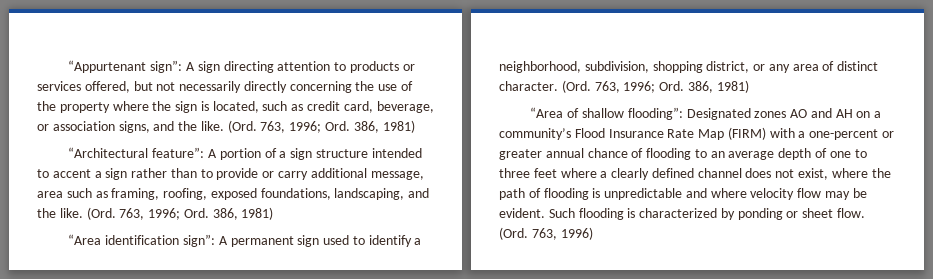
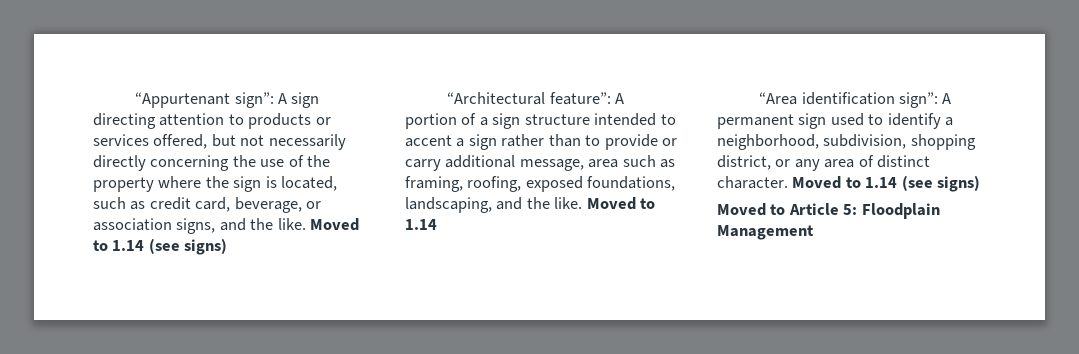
- “Appurtenant sign”: A sign directing attention to products or services offered, but not necessarily directly concerning the use of the property where the sign is located, such as credit card, beverage, or association signs, and the like. (Ord. 763, 1996; Ord. 386, 1981)
+ “Appurtenant sign”: A sign directing attention to products or services offered, but not necessarily directly concerning the use of the property where the sign is located, such as credit card, beverage, or association signs, and the like. Moved to 1.14 (see signs)
- “Architectural feature”: A portion of a sign structure intended to accent a sign rather than to provide or carry additional message, area such as framing, roofing, exposed foundations, landscaping, and the like. (Ord. 763, 1996; Ord. 386, 1981)
+ “Architectural feature”: A portion of a sign structure intended to accent a sign rather than to provide or carry additional message, area such as framing, roofing, exposed foundations, landscaping, and the like. Moved to 1.14
- “Area identification sign”: A permanent sign used to identify a neighborhood, subdivision, shopping district, or any area of distinct character. (Ord. 763, 1996; Ord. 386, 1981)
- “Area of shallow flooding”: Designated zones AO and AH on a community’s Flood Insurance Rate Map (FIRM) with a one-percent or greater annual chance of flooding to an average depth of one to three feet where a clearly defined channel does not exist, where the path of flooding is unpredictable and where velocity flow may be evident. Such flooding is characterized by ponding or sheet flow. (Ord. 763, 1996)
+ “Area identification sign”: A permanent sign used to identify a neighborhood, subdivision, shopping district, or any area of distinct character. Moved to 1.14 (see signs)
+ Moved to Article 5: Floodplain Management

